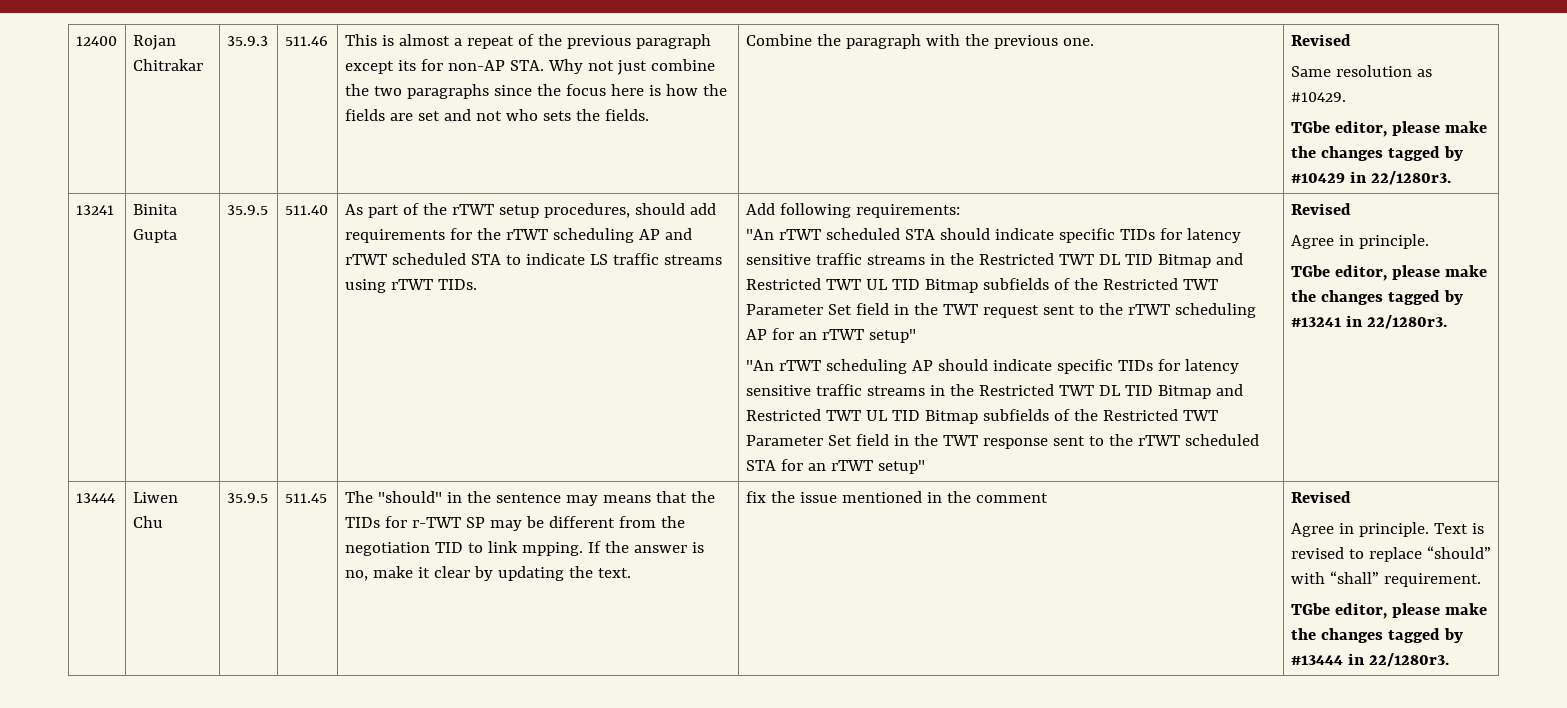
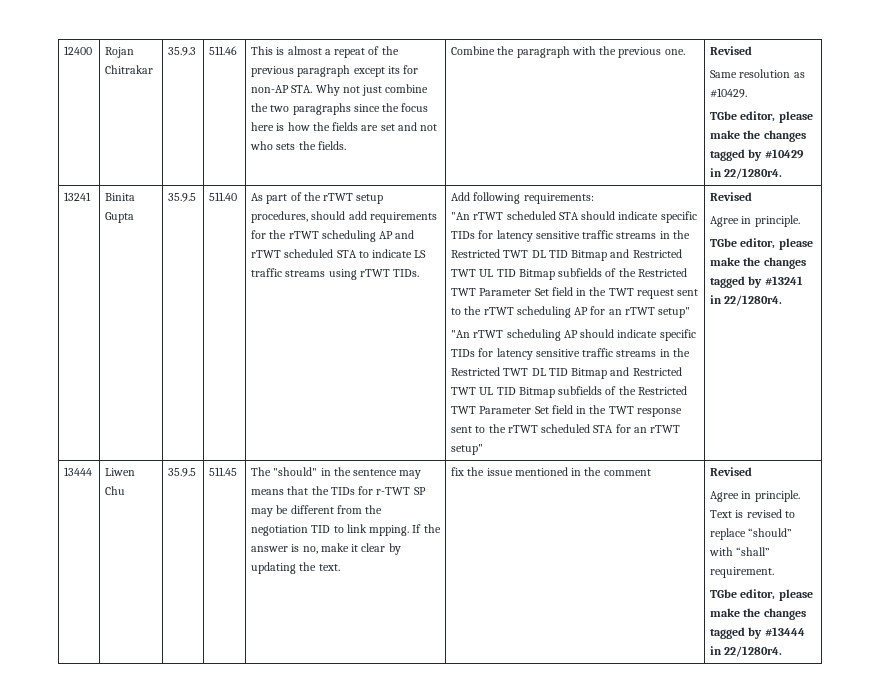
- TGbe editor, please make the changes tagged by #10429 in 22/1280r3.
+ TGbe editor, please make the changes tagged by #10429 in 22/1280r4.
- TGbe editor, please make the changes tagged by #13241 in 22/1280r3.
+ TGbe editor, please make the changes tagged by #13241 in 22/1280r4.
- TGbe editor, please make the changes tagged by #13444 in 22/1280r3.
+ TGbe editor, please make the changes tagged by #13444 in 22/1280r4.

